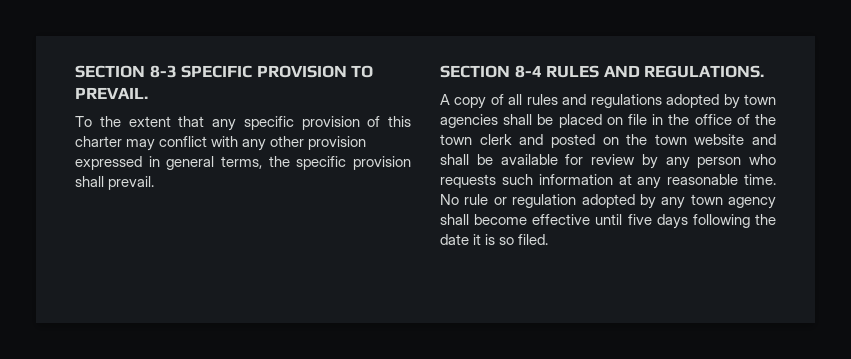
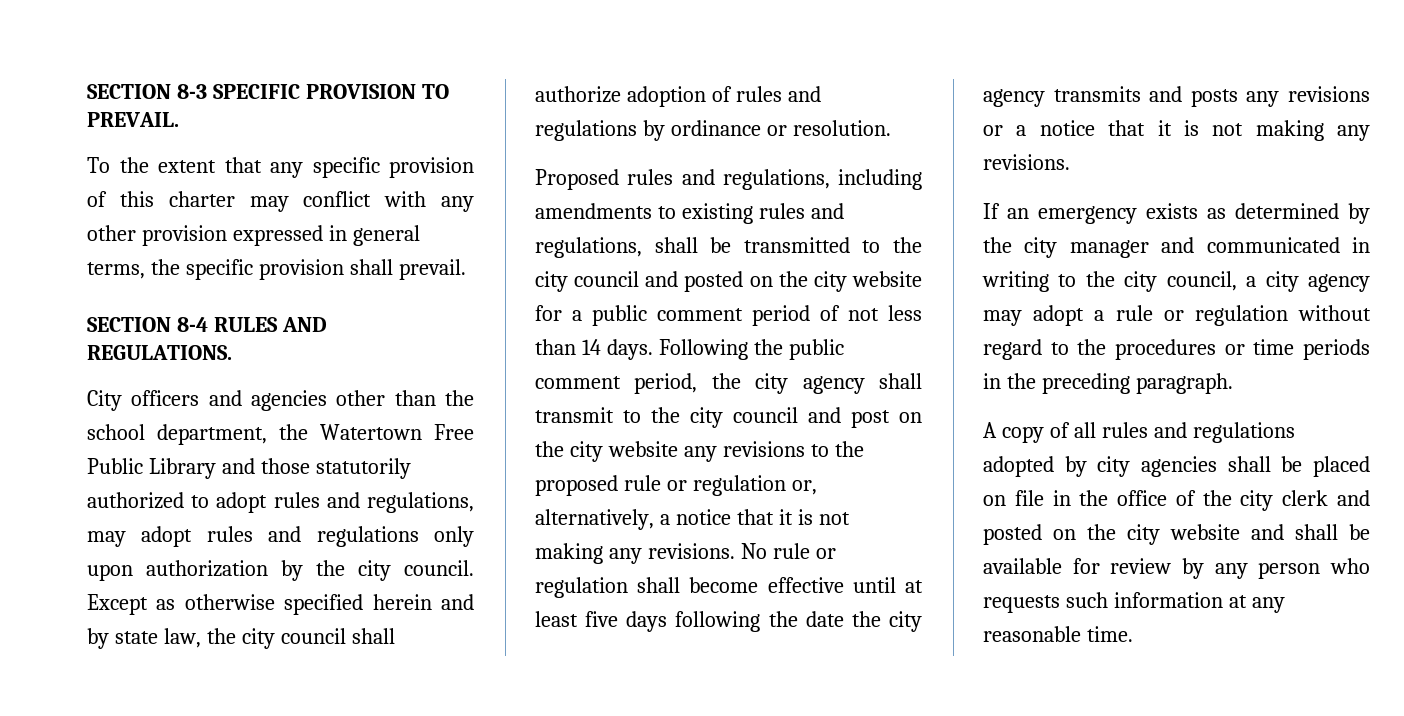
+ City officers and agencies other than the school department, the Watertown Free Public Library and those statutorily authorized to adopt rules and regulations, may adopt rules and regulations only upon authorization by the city council. Except as otherwise specified herein and by state law, the city council shall authorize adoption of rules and regulations by ordinance or resolution.
+ Proposed rules and regulations, including amendments to existing rules and regulations, shall be transmitted to the city council and posted on the city website for a public comment period of not less than 14 days. Following the public comment period, the city agency shall transmit to the city council and post on the city website any revisions to the proposed rule or regulation or, alternatively, a notice that it is not making any revisions. No rule or regulation shall become effective until at least five days following the date the city agency transmits and posts any revisions or a notice that it is not making any revisions.
+ If an emergency exists as determined by the city manager and communicated in writing to the city council, a city agency may adopt a rule or regulation without regard to the procedures or time periods in the preceding paragraph.
- A copy of all rules and regulations adopted by town agencies shall be placed on file in the office of the town clerk and posted on the town website and shall be available for review by any person who requests such information at any reasonable time. No rule or regulation adopted by any town agency shall become effective until five days following the date it is so filed.
+ A copy of all rules and regulations adopted by city agencies shall be placed on file in the office of the city clerk and posted on the city website and shall be available for review by any person who requests such information at any reasonable time.

